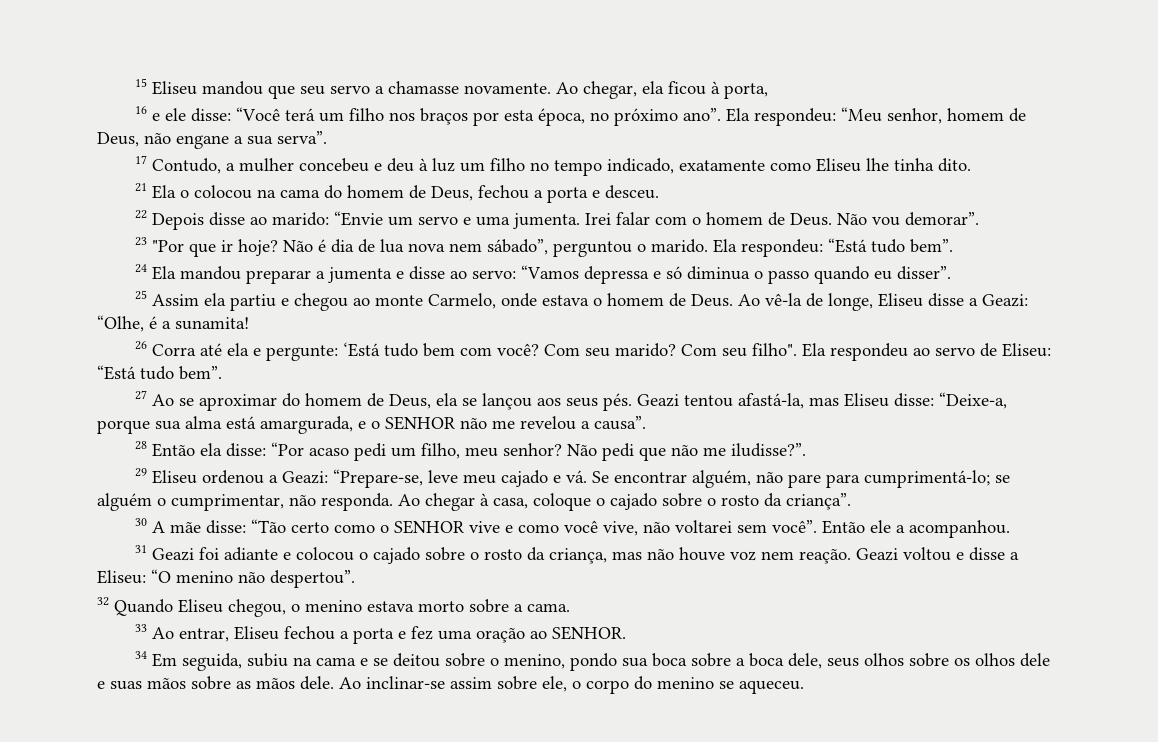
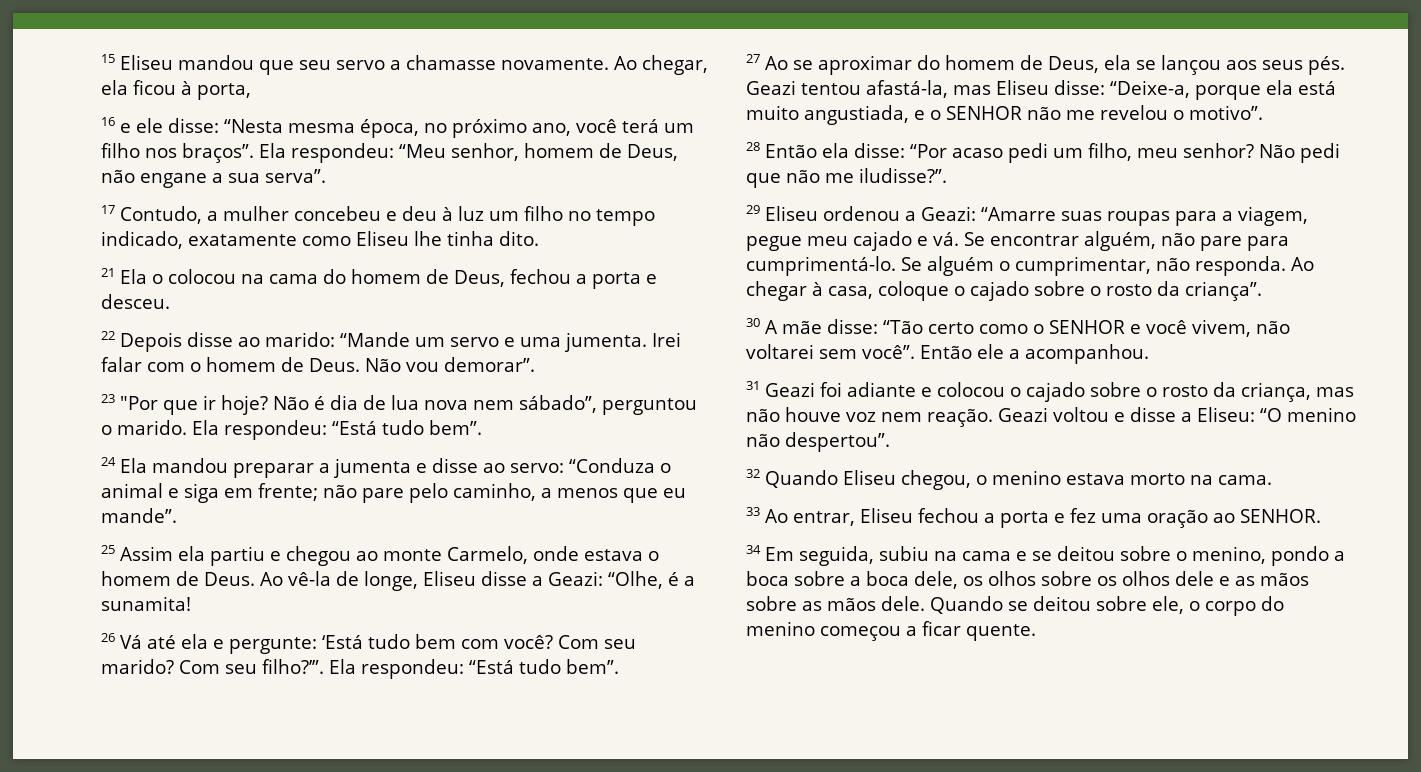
- 16 e ele disse: “Você terá um filho nos braços por esta época, no próximo ano”.
+ 16 e ele disse: “Nesta mesma época, no próximo ano, você terá um filho nos braços”.
- 22 Depois disse ao marido: “Envie um servo e uma jumenta.
+ 22 Depois disse ao marido: “Mande um servo e uma jumenta.
- 24 Ela mandou preparar a jumenta e disse ao servo: “Vamos depressa e só diminua o passo quando eu disser”.
+ 24 Ela mandou preparar a jumenta e disse ao servo: “Conduza o animal e siga em frente; não pare pelo caminho, a menos que eu mande”.
- 26 Corra até ela e pergunte: ‘Está tudo bem com você?
+ 26 Vá até ela e pergunte: ‘Está tudo bem com você?
- Com seu filho". Ela respondeu ao servo de Eliseu: “Está tudo bem”.
+ Com seu filho?’”. Ela respondeu: “Está tudo bem”.
- Geazi tentou afastá-la, mas Eliseu disse: “Deixe-a, porque sua alma está amargurada, e o SENHOR não me revelou a causa”.
+ Geazi tentou afastá-la, mas Eliseu disse: “Deixe-a, porque ela está muito angustiada, e o SENHOR não me revelou o motivo”.
- 29 Eliseu ordenou a Geazi: “Prepare-se, leve meu cajado e vá.
+ 29 Eliseu ordenou a Geazi: “Amarre suas roupas para a viagem, pegue meu cajado e vá.
- Se encontrar alguém, não pare para cumprimentá-lo; se alguém o cumprimentar, não responda.
+ Se encontrar alguém, não pare para cumprimentá-lo. Se alguém o cumprimentar, não responda.
- 30 A mãe disse: “Tão certo como o SENHOR vive e como você vive, não voltarei sem você”.
+ 30 A mãe disse: “Tão certo como o SENHOR e você vivem, não voltarei sem você”.
- 32 Quando Eliseu chegou, o menino estava morto sobre a cama.
+ 32 Quando Eliseu chegou, o menino estava morto na cama.
- 34 Em seguida, subiu na cama e se deitou sobre o menino, pondo sua boca sobre a boca dele, seus olhos sobre os olhos dele e suas mãos sobre as mãos dele.
+ 34 Em seguida, subiu na cama e se deitou sobre o menino, pondo a boca sobre a boca dele, os olhos sobre os olhos dele e as mãos sobre as mãos dele.
- Ao inclinar-se assim sobre ele, o corpo do menino se aqueceu.
+ Quando se deitou sobre ele, o corpo do menino começou a ficar quente.

